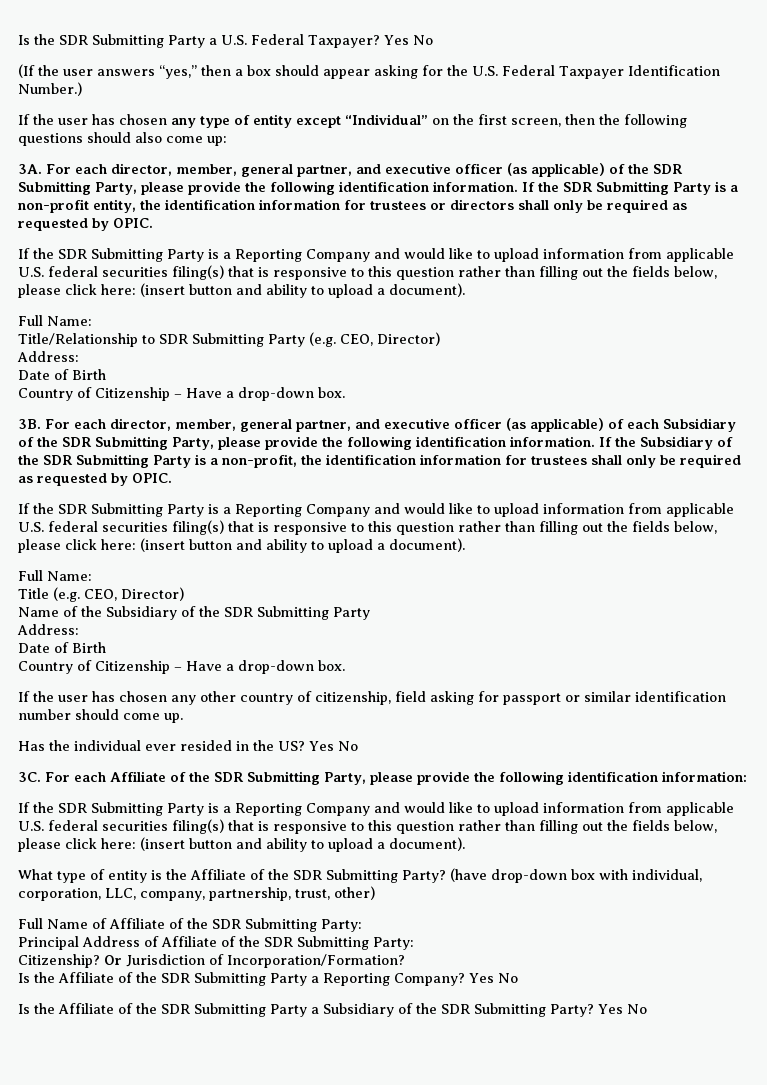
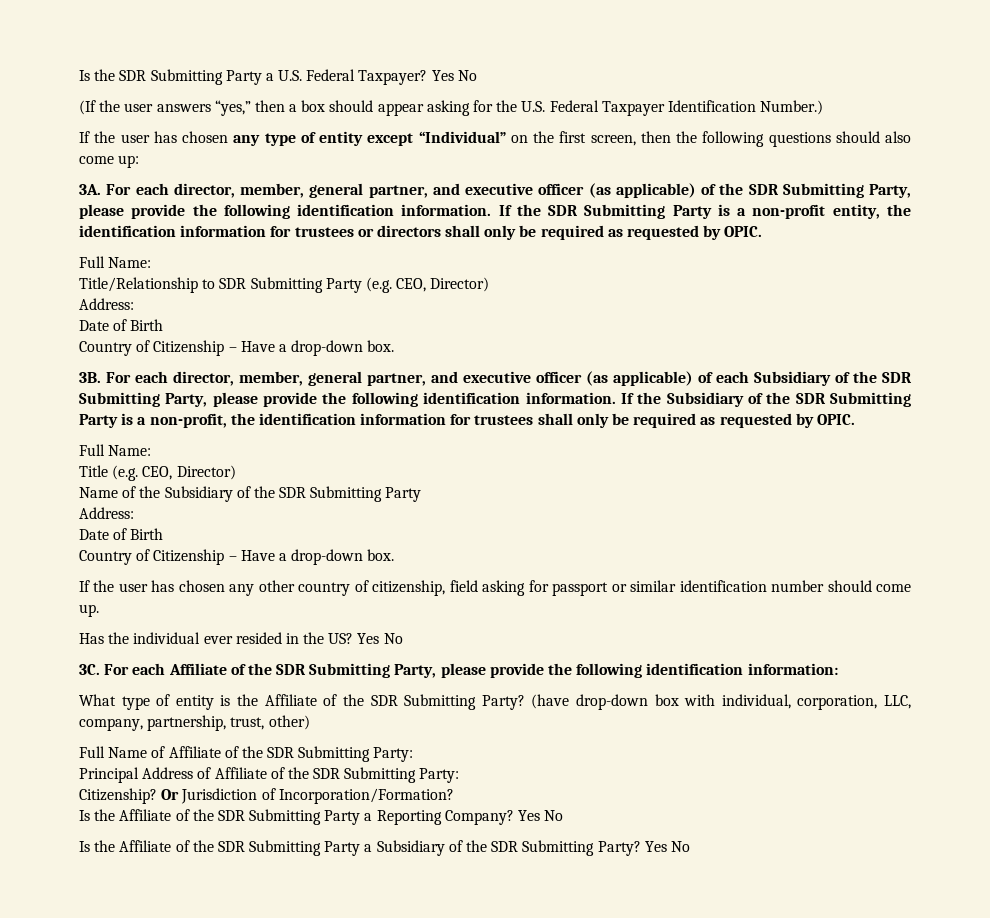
  If the SDR Submitting Party is a non-profit entity, the identification information for trustees or directors shall only be required as requested by OPIC.
- If the SDR Submitting Party is a Reporting Company and would like to upload information from applicable U.S. federal securities filing(s) that is responsive to this question rather than filling out the fields below, please click here: (insert button and ability to upload a document).
  If the Subsidiary of the SDR Submitting Party is a non-profit, the identification information for trustees shall only be required as requested by OPIC.
- If the SDR Submitting Party is a Reporting Company and would like to upload information from applicable U.S. federal securities filing(s) that is responsive to this question rather than filling out the fields below, please click here: (insert button and ability to upload a document).
  For each Affiliate of the SDR Submitting Party, please provide the following identification information:
- If the SDR Submitting Party is a Reporting Company and would like to upload information from applicable U.S. federal securities filing(s) that is responsive to this question rather than filling out the fields below, please click here: (insert button and ability to upload a document).

